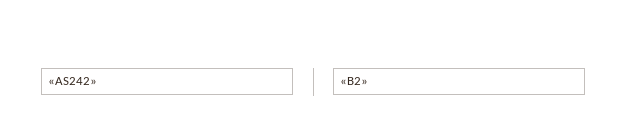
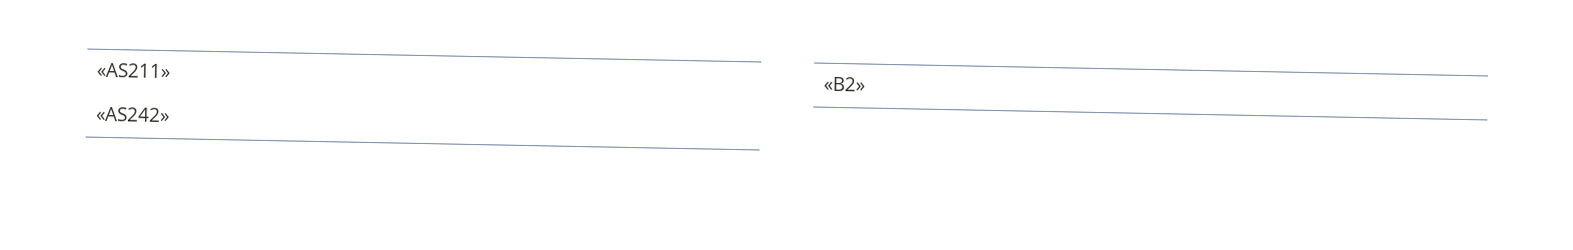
+ «AS211»

